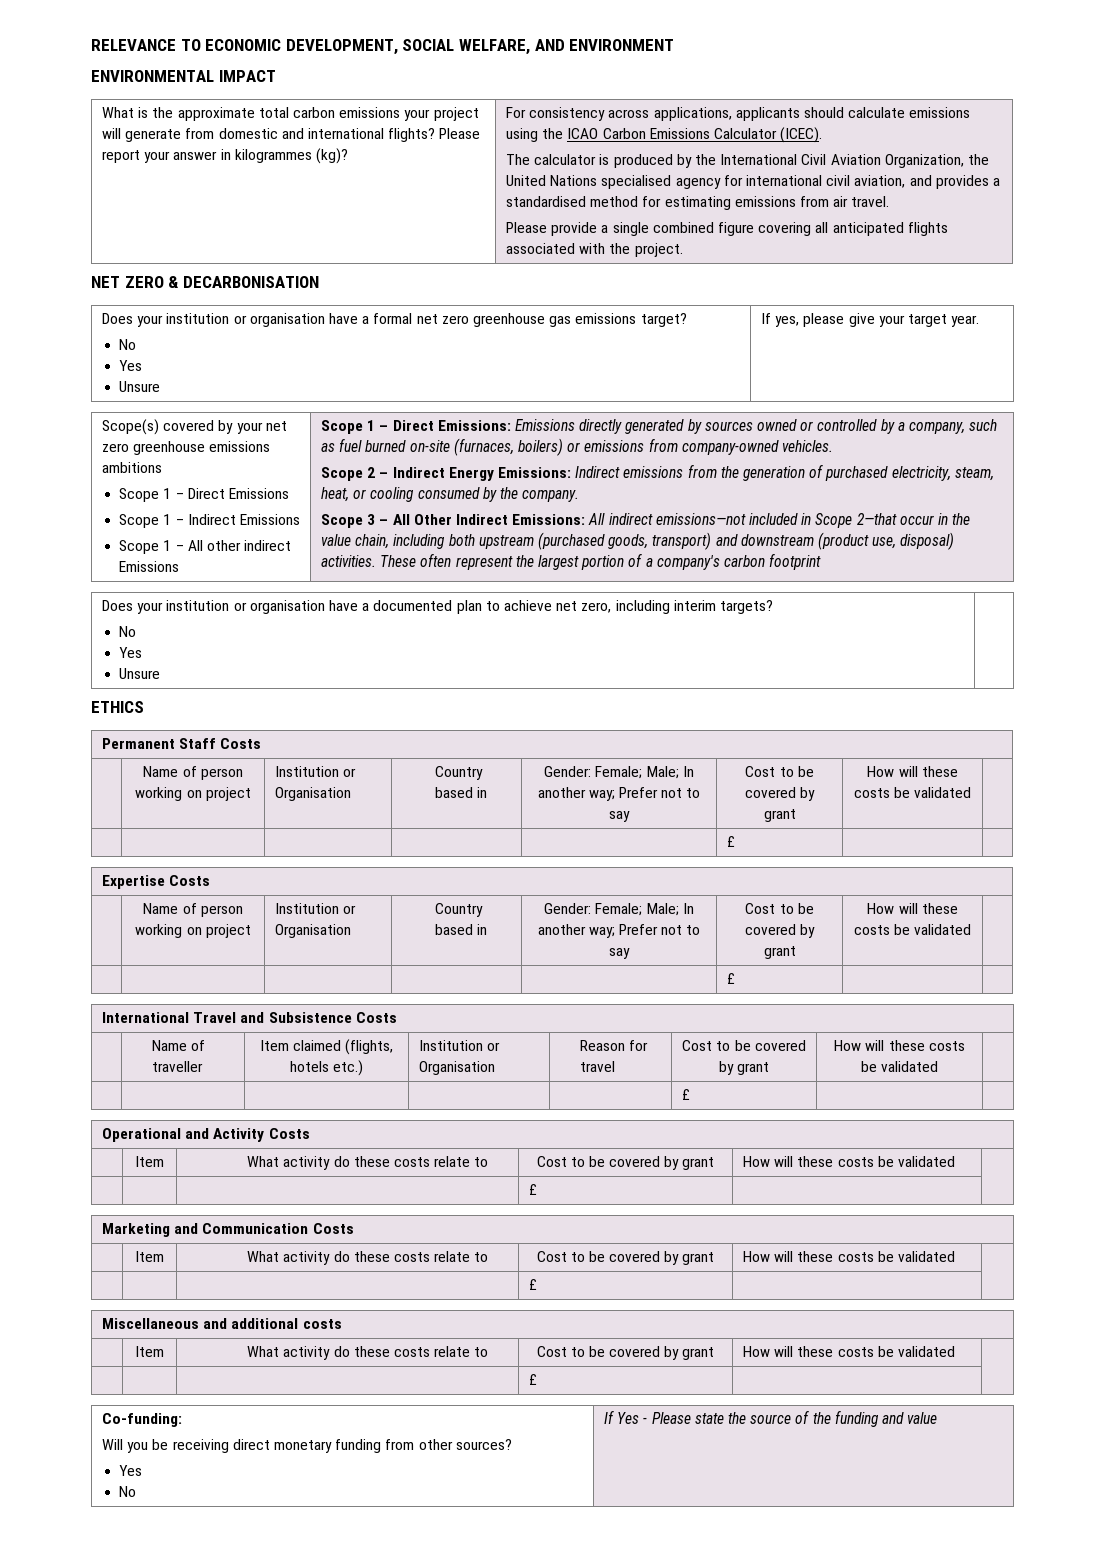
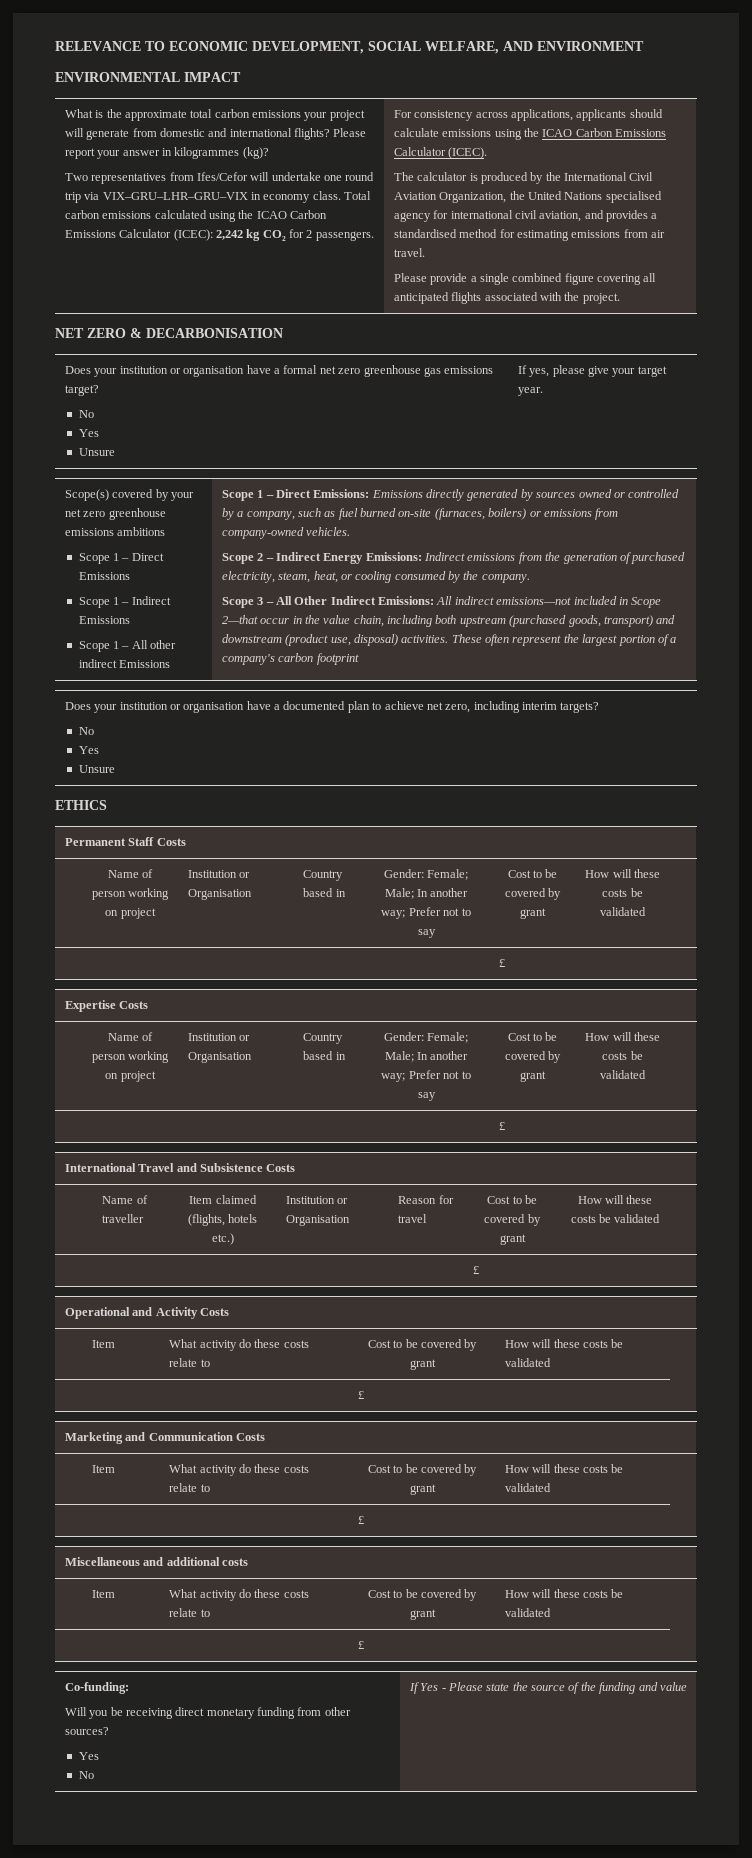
+ Two representatives from Ifes/Cefor will undertake one round trip via VIX–GRU–LHR–GRU–VIX in economy class. Total carbon emissions calculated using the ICAO Carbon Emissions Calculator (ICEC): 2,242 kg CO₂ for 2 passengers.

